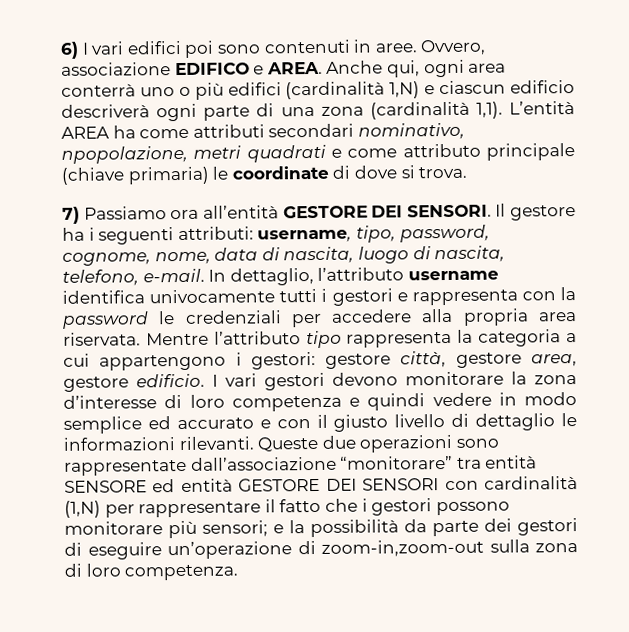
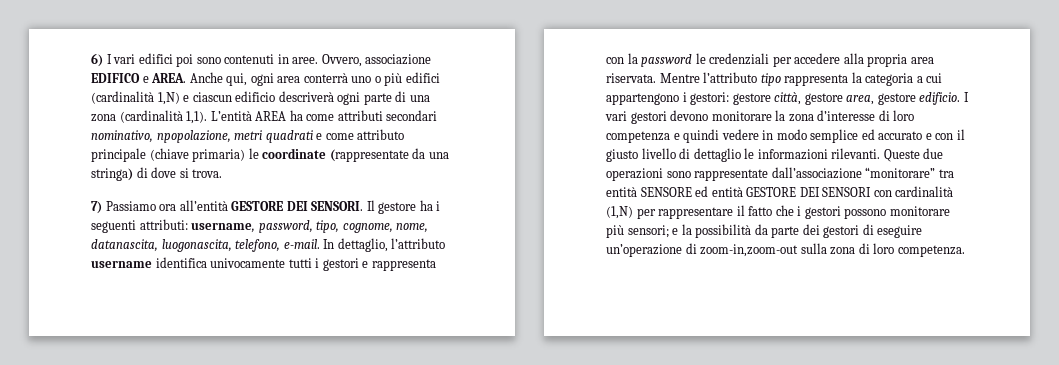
- L’entità AREA ha come attributi secondari nominativo, npopolazione, metri quadrati e come attributo principale (chiave primaria) le coordinate di dove si trova.
+ L’entità AREA ha come attributi secondari nominativo, npopolazione, metri quadrati e come attributo principale (chiave primaria) le coordinate (rappresentate da una stringa) di dove si trova.
- Il gestore ha i seguenti attributi: username, tipo, password, cognome, nome, data di nascita, luogo di nascita, telefono, e-mail.
+ Il gestore ha i seguenti attributi: username, password, tipo, cognome, nome, datanascita, luogonascita, telefono, e-mail.

